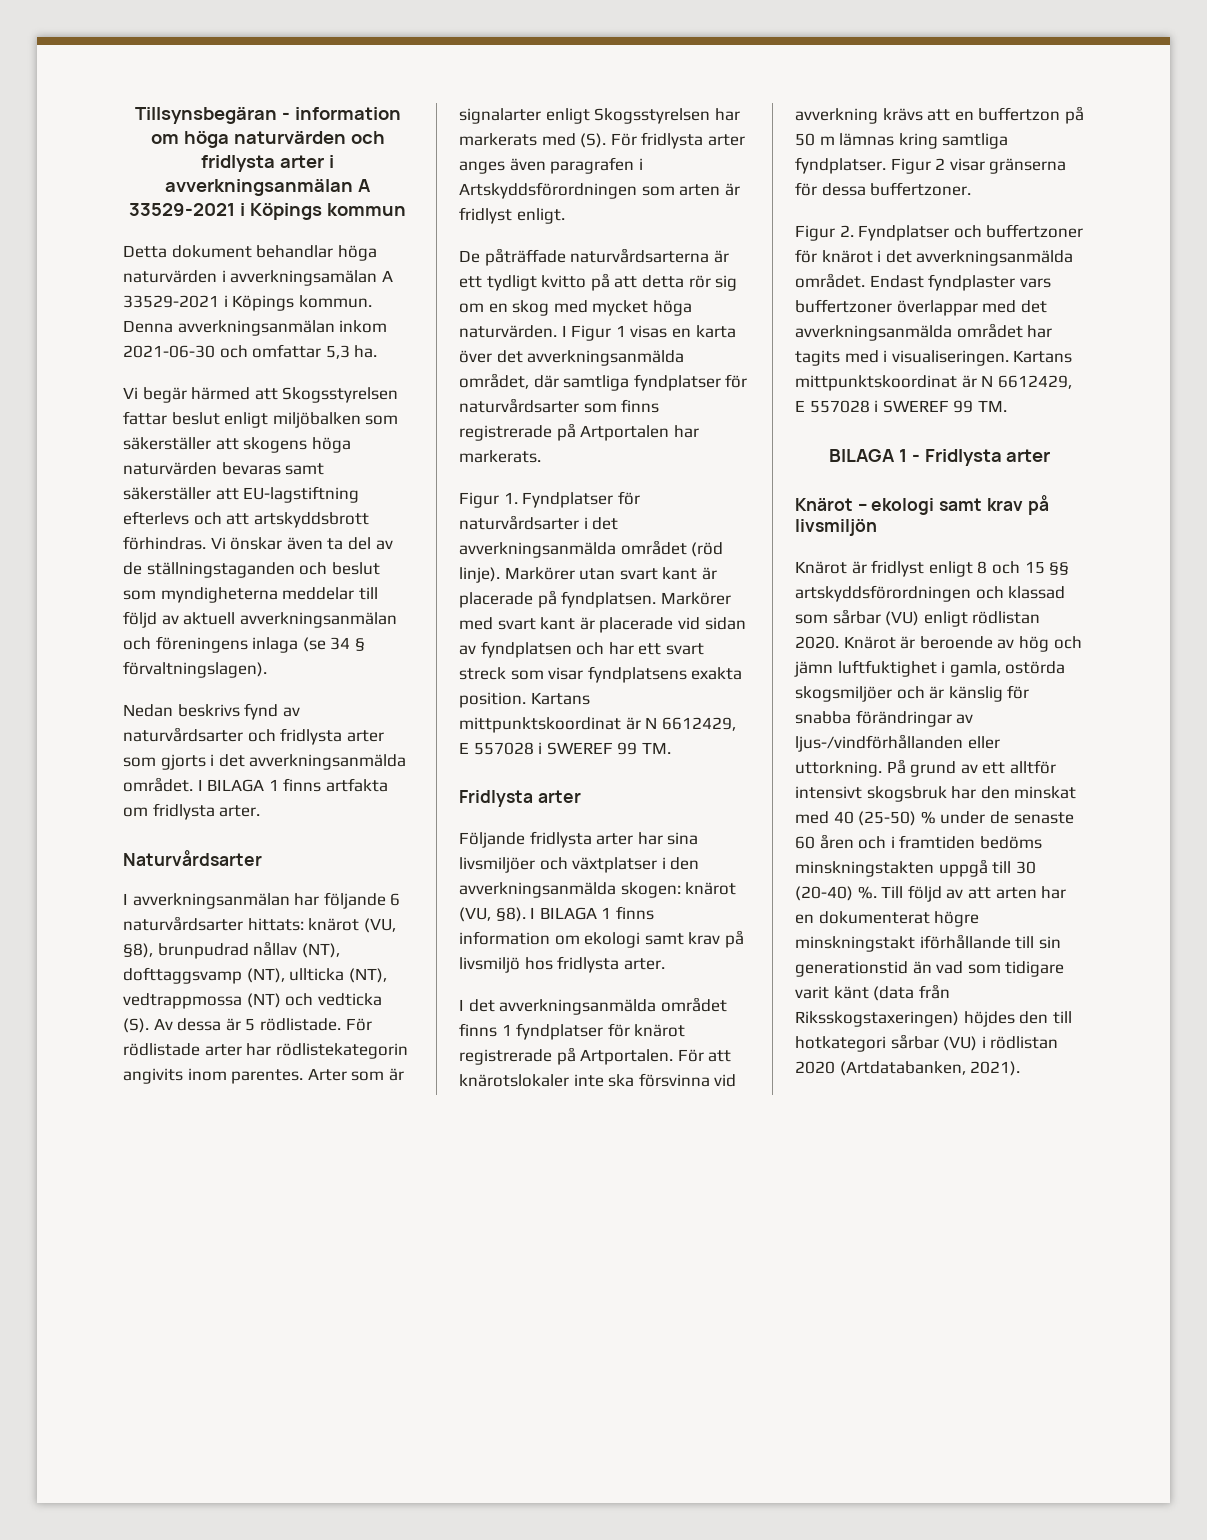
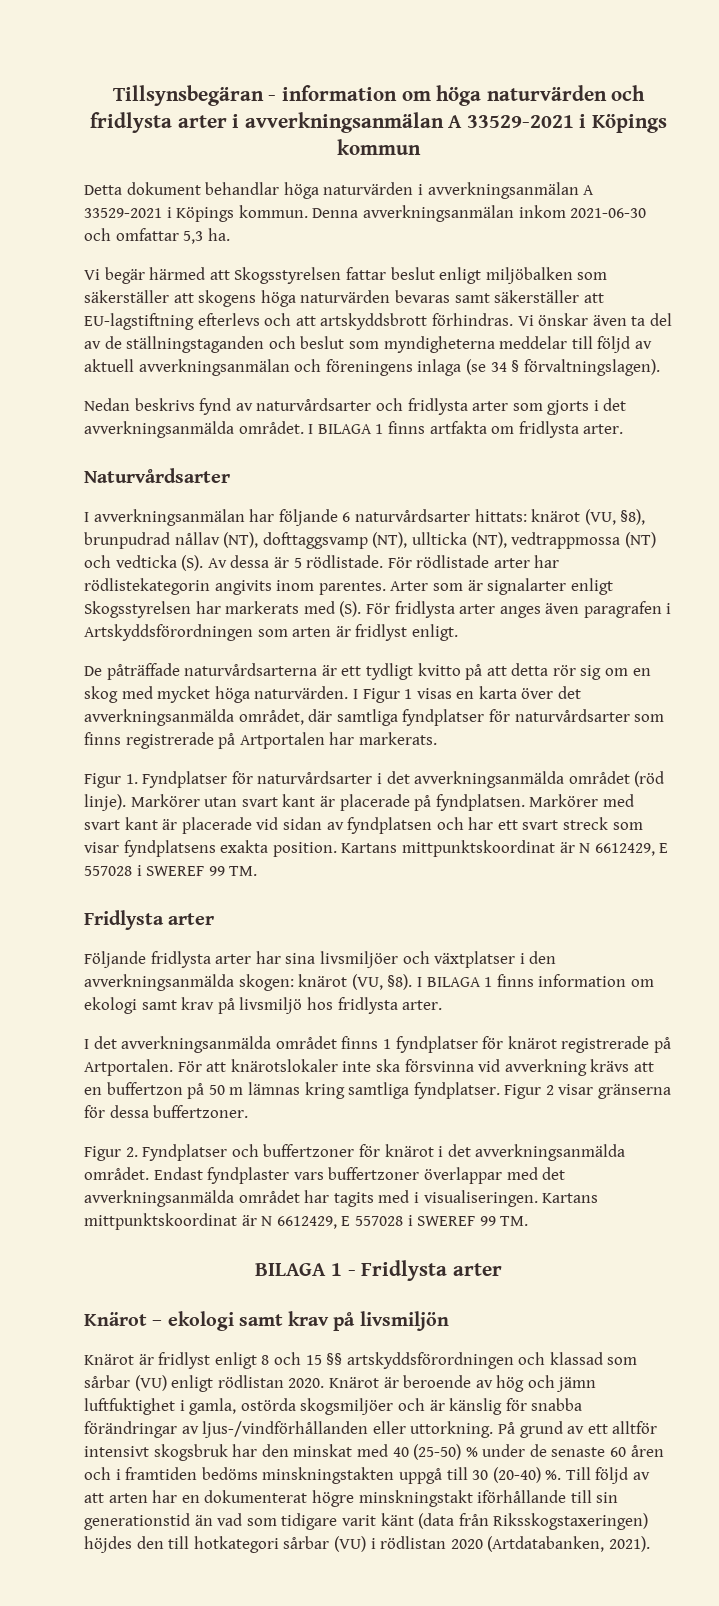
- Detta dokument behandlar höga naturvärden i avverkningsamälan A 33529-2021 i Köpings kommun.
+ Detta dokument behandlar höga naturvärden i avverkningsanmälan A 33529-2021 i Köpings kommun.

